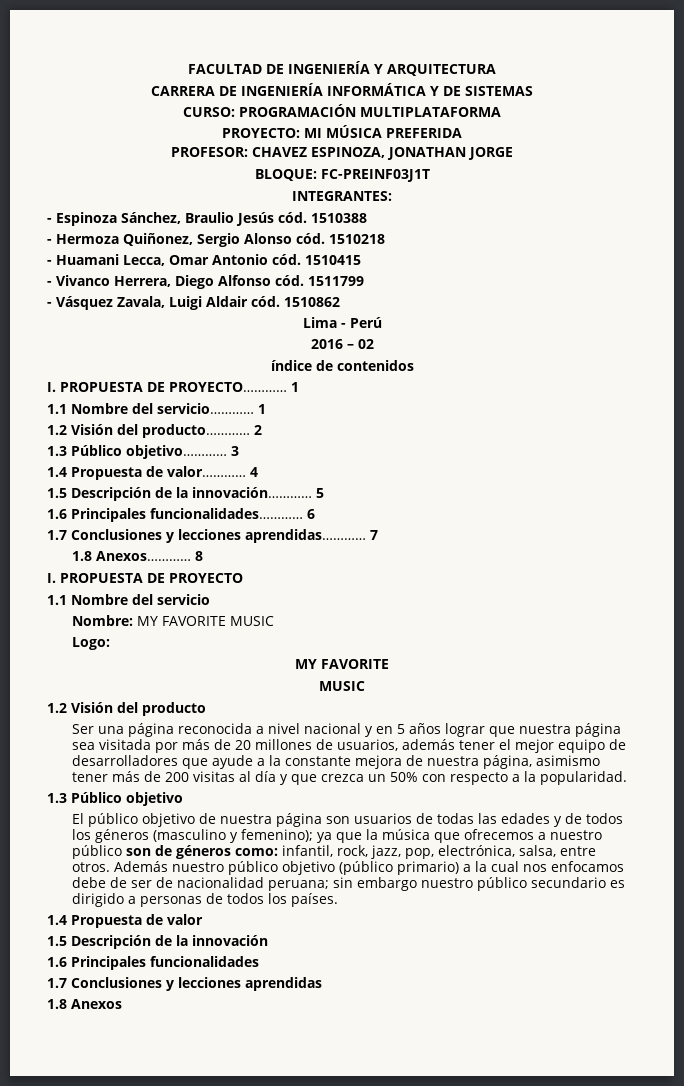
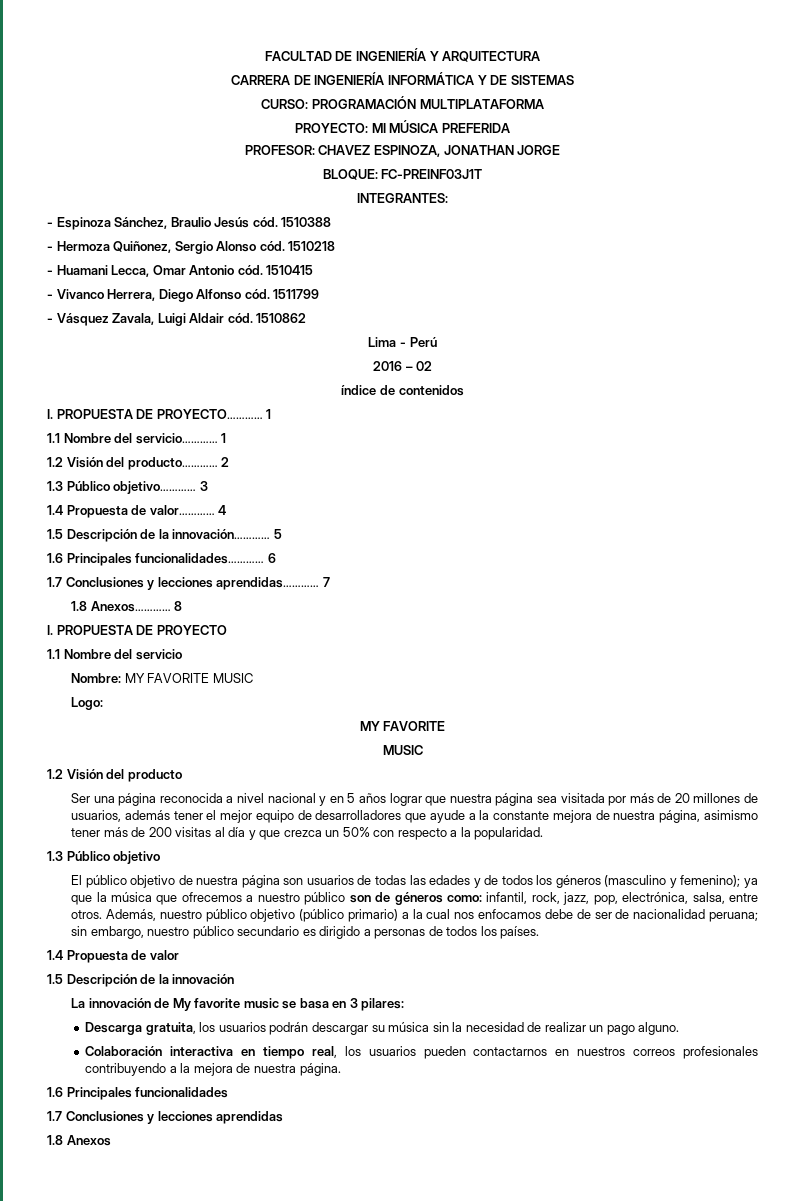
- Además nuestro público objetivo (público primario) a la cual nos enfocamos debe de ser de nacionalidad peruana; sin embargo nuestro público secundario es dirigido a personas de todos los países.
+ Además, nuestro público objetivo (público primario) a la cual nos enfocamos debe de ser de nacionalidad peruana; sin embargo, nuestro público secundario es dirigido a personas de todos los países.
+ La innovación de My favorite music se basa en 3 pilares:
+ Descarga gratuita, los usuarios podrán descargar su música sin la necesidad de realizar un pago alguno.
+ Colaboración interactiva en tiempo real, los usuarios pueden contactarnos en nuestros correos profesionales contribuyendo a la mejora de nuestra página.

